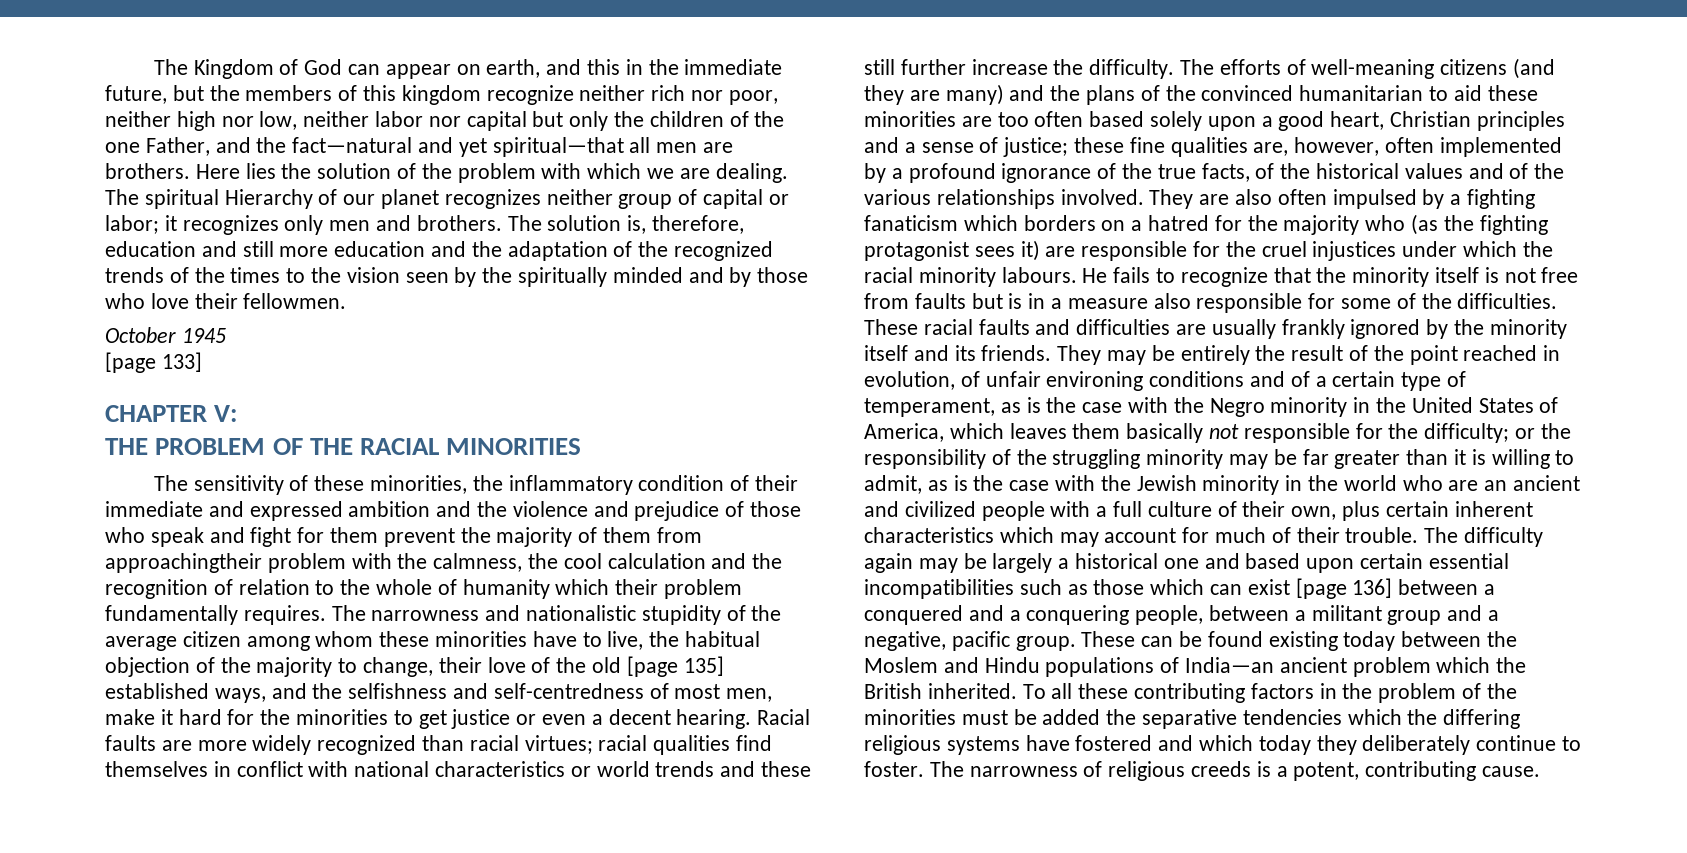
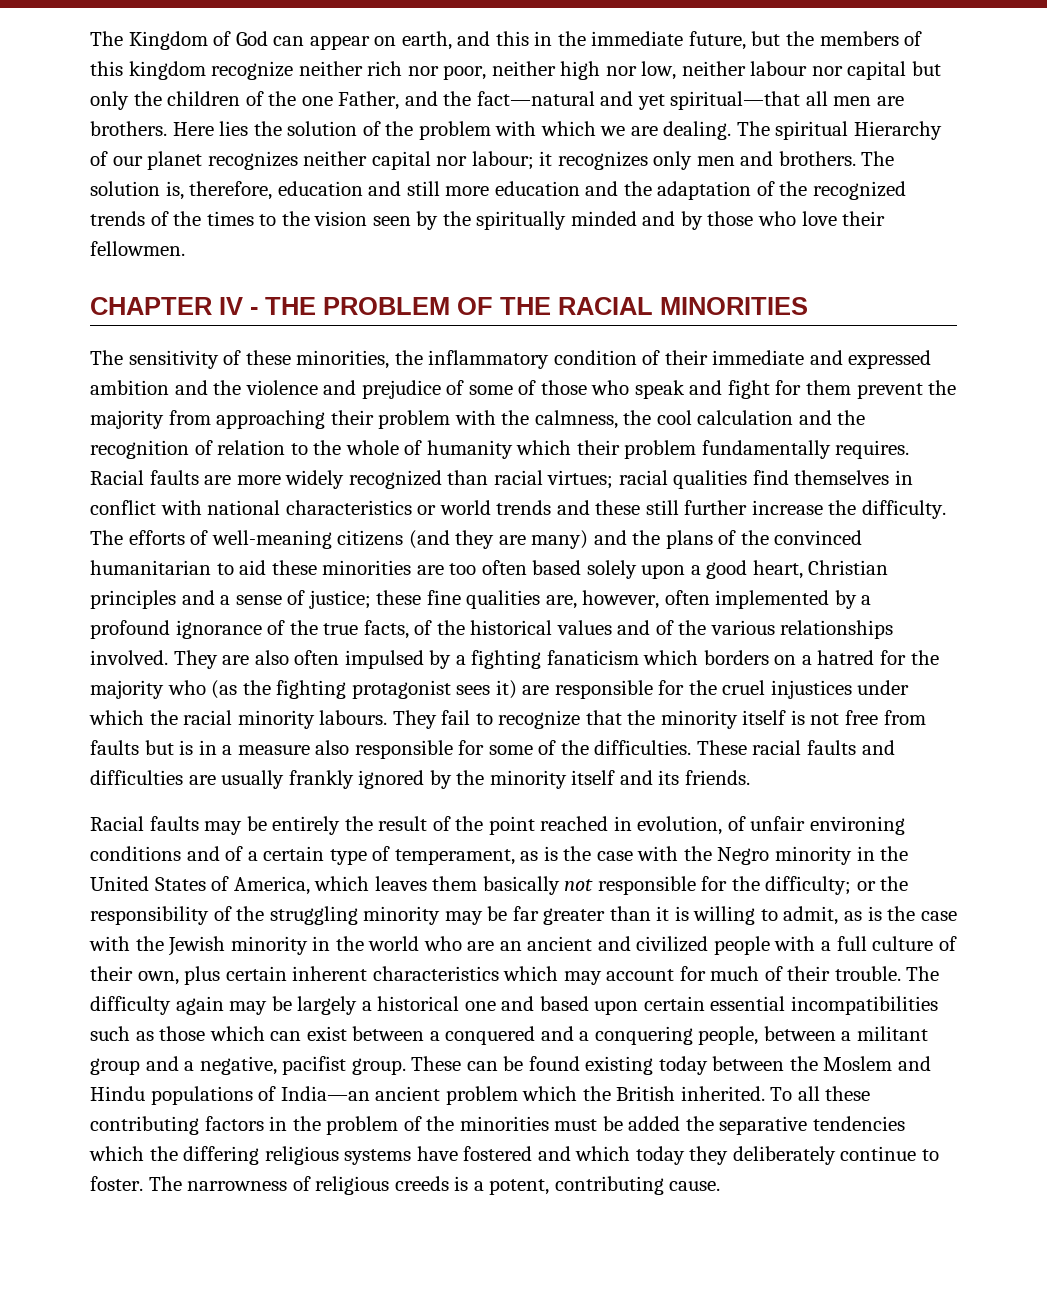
- The Kingdom of God can appear on earth, and this in the immediate future, but the members of this kingdom recognize neither rich nor poor, neither high nor low, neither labor nor capital but only the children of the one Father, and the fact—natural and yet spiritual—that all men are brothers.
+ The Kingdom of God can appear on earth, and this in the immediate future, but the members of this kingdom recognize neither rich nor poor, neither high nor low, neither labour nor capital but only the children of the one Father, and the fact—natural and yet spiritual—that all men are brothers.
- The spiritual Hierarchy of our planet recognizes neither group of capital or labor; it recognizes only men and brothers.
+ The spiritual Hierarchy of our planet recognizes neither capital nor labour; it recognizes only men and brothers.
- October 1945
- [page 133]
- CHAPTER V:
- THE PROBLEM OF THE RACIAL MINORITIES
+ CHAPTER IV - THE PROBLEM OF THE RACIAL MINORITIES
- The sensitivity of these minorities, the inflammatory condition of their immediate and expressed ambition and the violence and prejudice of those who speak and fight for them prevent the majority of them from approachingtheir problem with the calmness, the cool calculation and the recognition of relation to the whole of humanity which their problem fundamentally requires.
+ The sensitivity of these minorities, the inflammatory condition of their immediate and expressed ambition and the violence and prejudice of some of those who speak and fight for them prevent the majority from approaching their problem with the calmness, the cool calculation and the recognition of relation to the whole of humanity which their problem fundamentally requires.
- The narrowness and nationalistic stupidity of the average citizen among whom these minorities have to live, the habitual objection of the majority to change, their love of the old [page 135] established ways, and the selfishness and self-centredness of most men, make it hard for the minorities to get justice or even a decent hearing.
- He fails to recognize that the minority itself is not free from faults but is in a measure also responsible for some of the difficulties.
+ They fail to recognize that the minority itself is not free from faults but is in a measure also responsible for some of the difficulties.
- These racial faults and difficulties are usually frankly ignored by the minority itself and its friends. They may be entirely the result of the point reached in evolution, of unfair environing conditions and of a certain type of temperament, as is the case with the Negro minority in the United States of America, which leaves them basically not responsible for the difficulty;
+ These racial faults and difficulties are usually frankly ignored by the minority itself and its friends.
+ Racial faults may be entirely the result of the point reached in evolution, of unfair environing conditions and of a certain type of temperament, as is the case with the Negro minority in the United States of America, which leaves them basically not responsible for the difficulty;
- The difficulty again may be largely a historical one and based upon certain essential incompatibilities such as those which can exist [page 136] between a conquered and a conquering people, between a militant group and a negative, pacific group.
+ The difficulty again may be largely a historical one and based upon certain essential incompatibilities such as those which can exist between a conquered and a conquering people, between a militant group and a negative, pacifist group.

